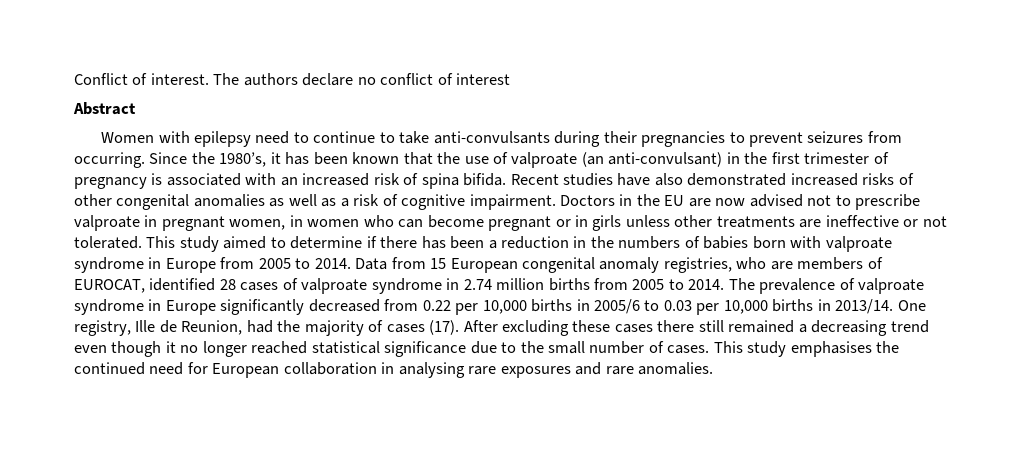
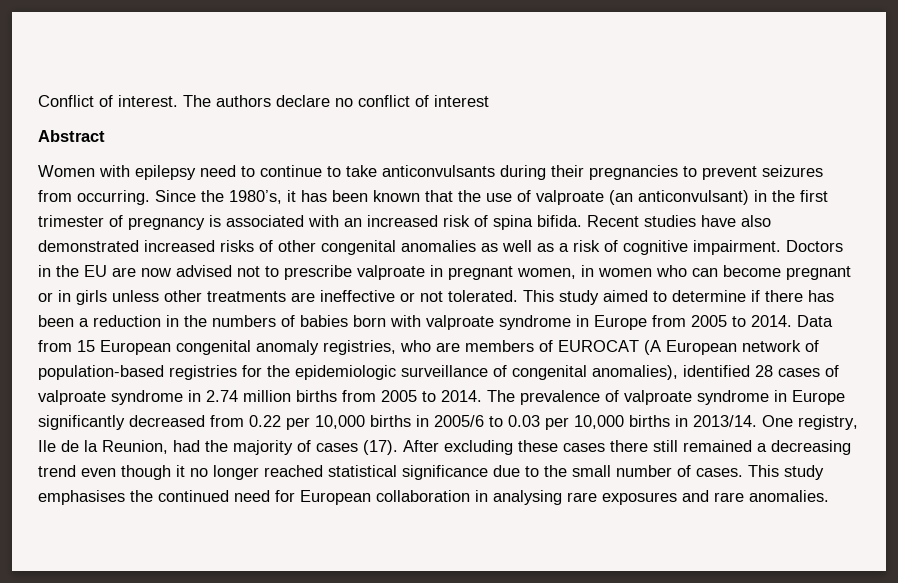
- Women with epilepsy need to continue to take anti-convulsants during their pregnancies to prevent seizures from occurring.
+ Women with epilepsy need to continue to take anticonvulsants during their pregnancies to prevent seizures from occurring.
- Since the 1980’s, it has been known that the use of valproate (an anti-convulsant) in the first trimester of pregnancy is associated with an increased risk of spina bifida.
+ Since the 1980’s, it has been known that the use of valproate (an anticonvulsant) in the first trimester of pregnancy is associated with an increased risk of spina bifida.
- Data from 15 European congenital anomaly registries, who are members of EUROCAT, identified 28 cases of valproate syndrome in 2.74 million births from 2005 to 2014.
+ Data from 15 European congenital anomaly registries, who are members of EUROCAT (A European network of population-based registries for the epidemiologic surveillance of congenital anomalies), identified 28 cases of valproate syndrome in 2.74 million births from 2005 to 2014.
- One registry, Ille de Reunion, had the majority of cases (17).
+ One registry, Ile de la Reunion, had the majority of cases (17).

